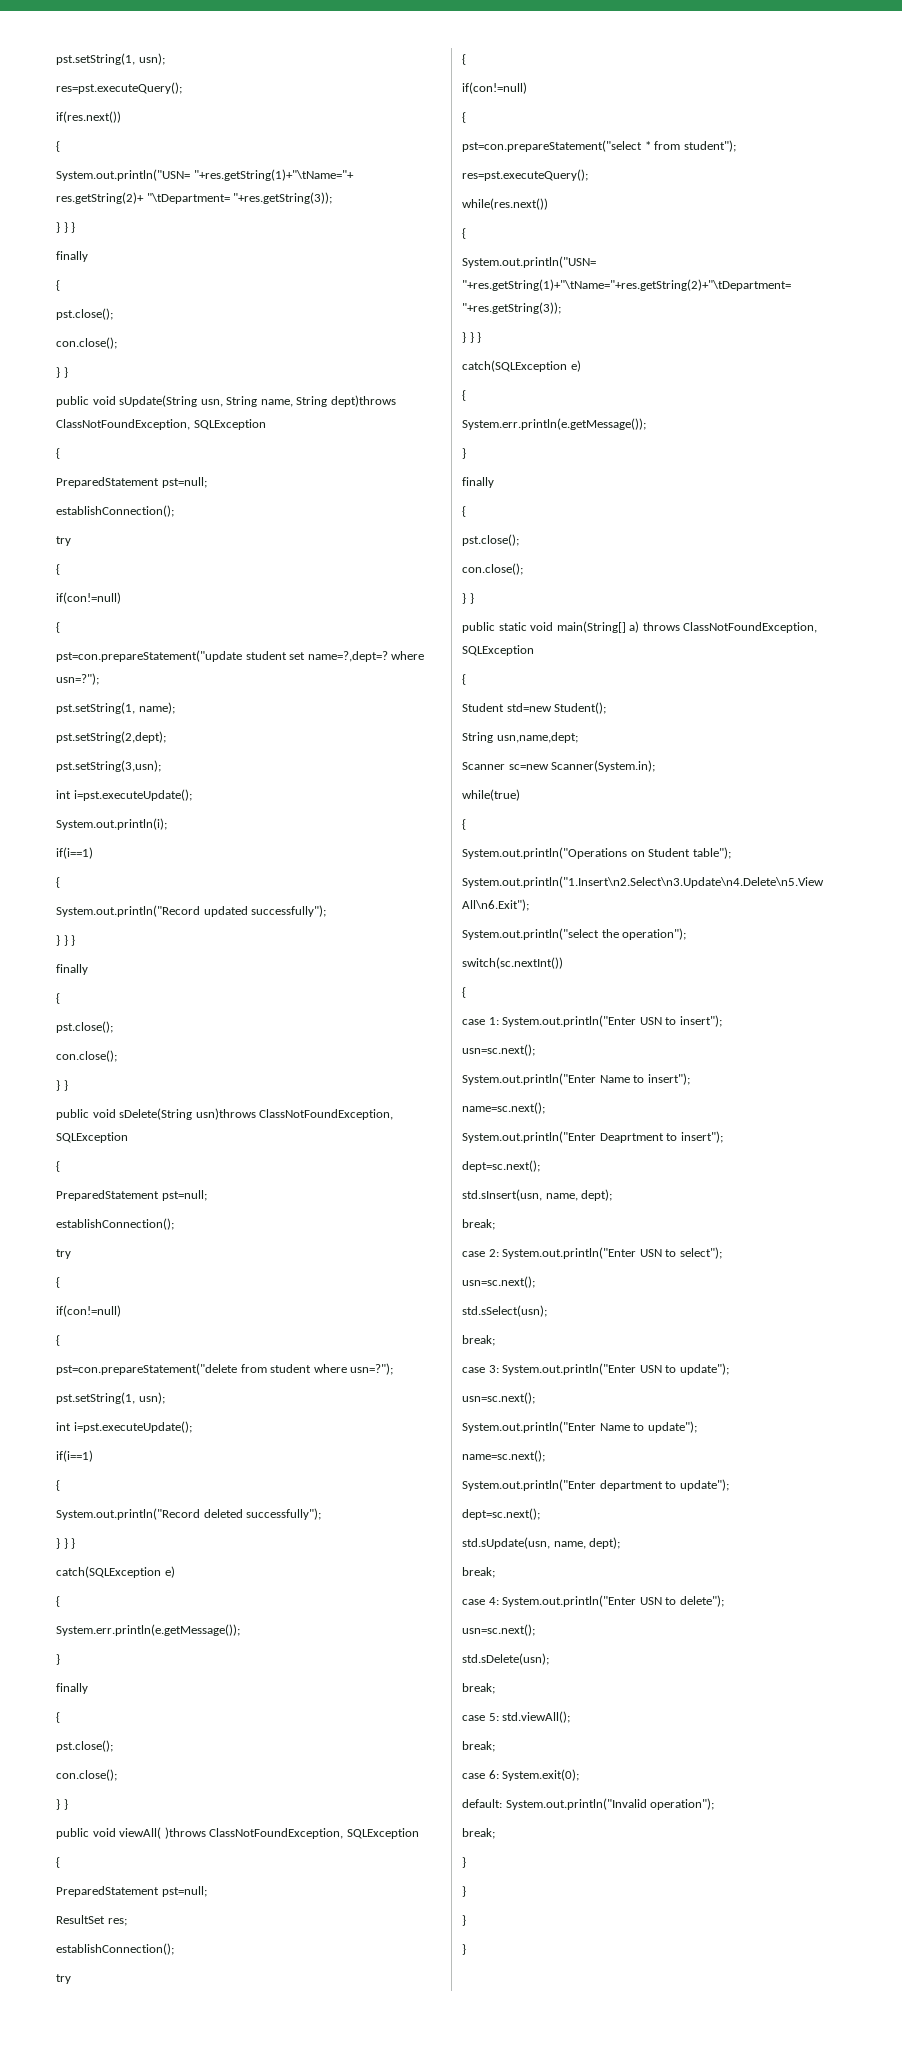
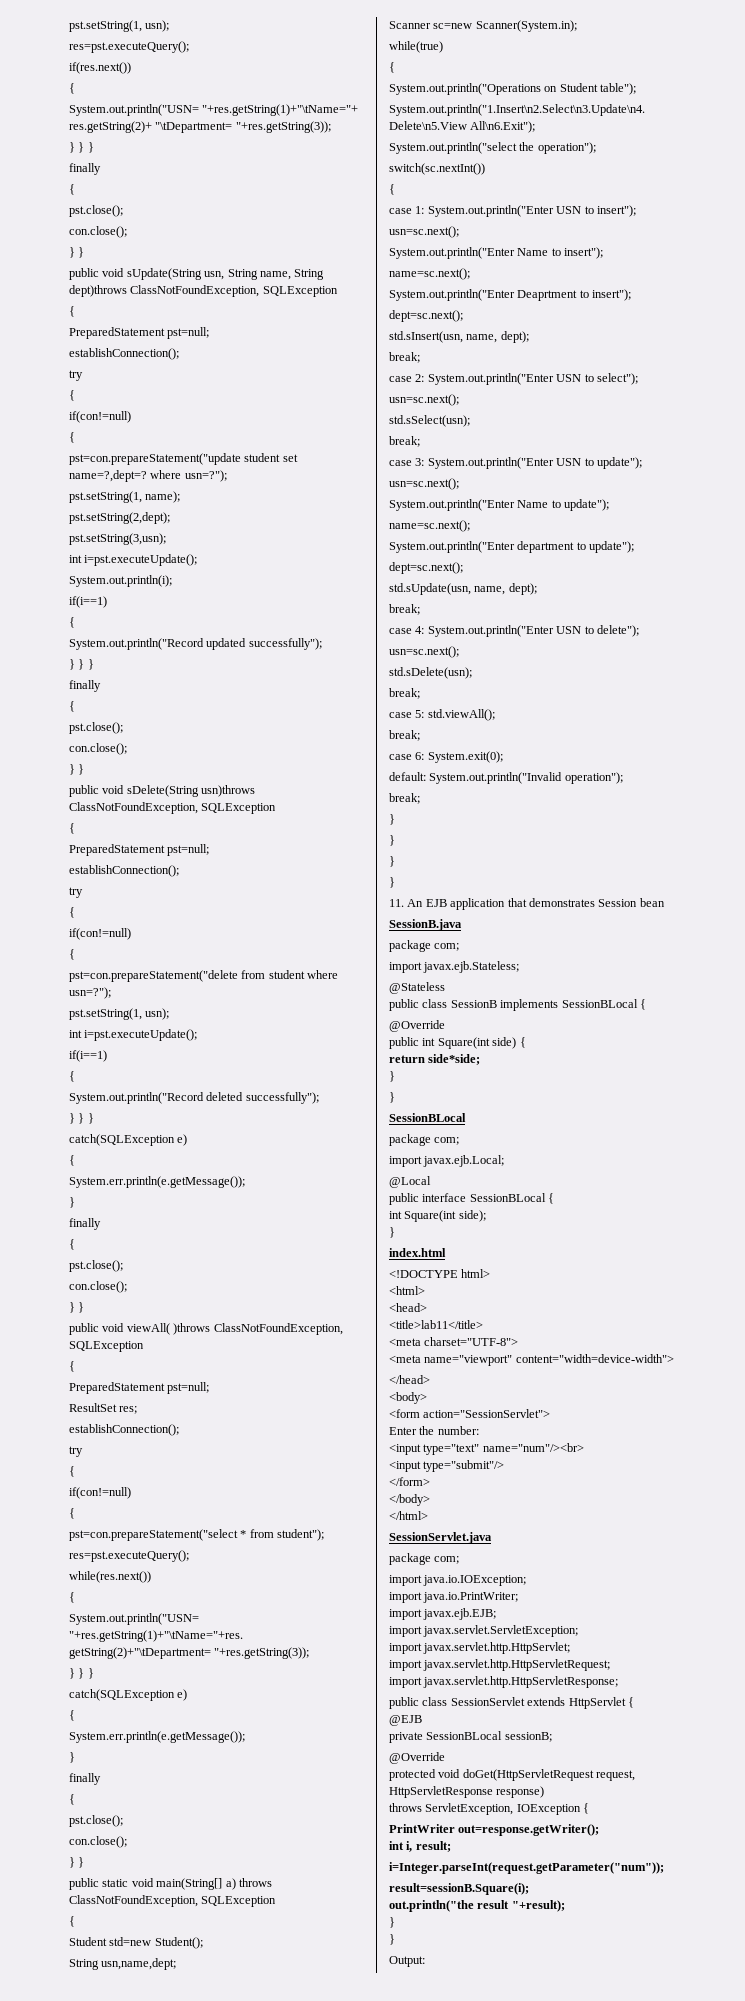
+ 11. An EJB application that demonstrates Session bean
+ SessionB.java
+ package com;
+ import javax.ejb.Stateless;
+ @Stateless
+ public class SessionB implements SessionBLocal {
+ @Override
+ public int Square(int side) {
+ return side*side;
+ }
+ }
+ SessionBLocal
+ package com;
+ import javax.ejb.Local;
+ @Local
+ public interface SessionBLocal {
+ int Square(int side);
+ }
+ index.html
+ <!DOCTYPE html>
+ <html>
+ <head>
+ <title>lab11</title>
+ <meta charset="UTF-8">
+ <meta name="viewport" content="width=device-width">
+ </head>
+ <body>
+ <form action="SessionServlet">
+ Enter the number:
+ <input type="text" name="num"/><br>
+ <input type="submit"/>
+ </form>
+ </body>
+ </html>
+ SessionServlet.java
+ package com;
+ import java.io.IOException;
+ import java.io.PrintWriter;
+ import javax.ejb.EJB;
+ import javax.servlet.ServletException;
+ import javax.servlet.http.HttpServlet;
+ import javax.servlet.http.HttpServletRequest;
+ import javax.servlet.http.HttpServletResponse;
+ public class SessionServlet extends HttpServlet {
+ @EJB
+ private SessionBLocal sessionB;
+ @Override
+ protected void doGet(HttpServletRequest request, HttpServletResponse response)
+ throws ServletException, IOException {
+ PrintWriter out=response.getWriter();
+ int i, result;
+ i=Integer.parseInt(request.getParameter("num"));
+ result=sessionB.Square(i);
+ out.println("the result "+result);
+ }
+ }
+ Output:

